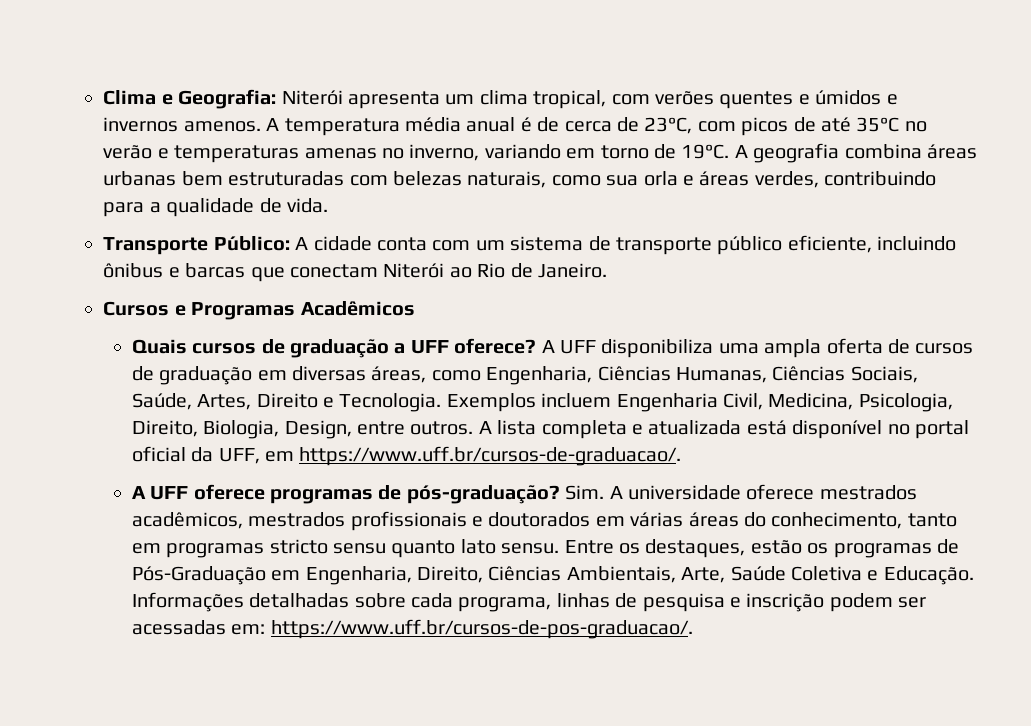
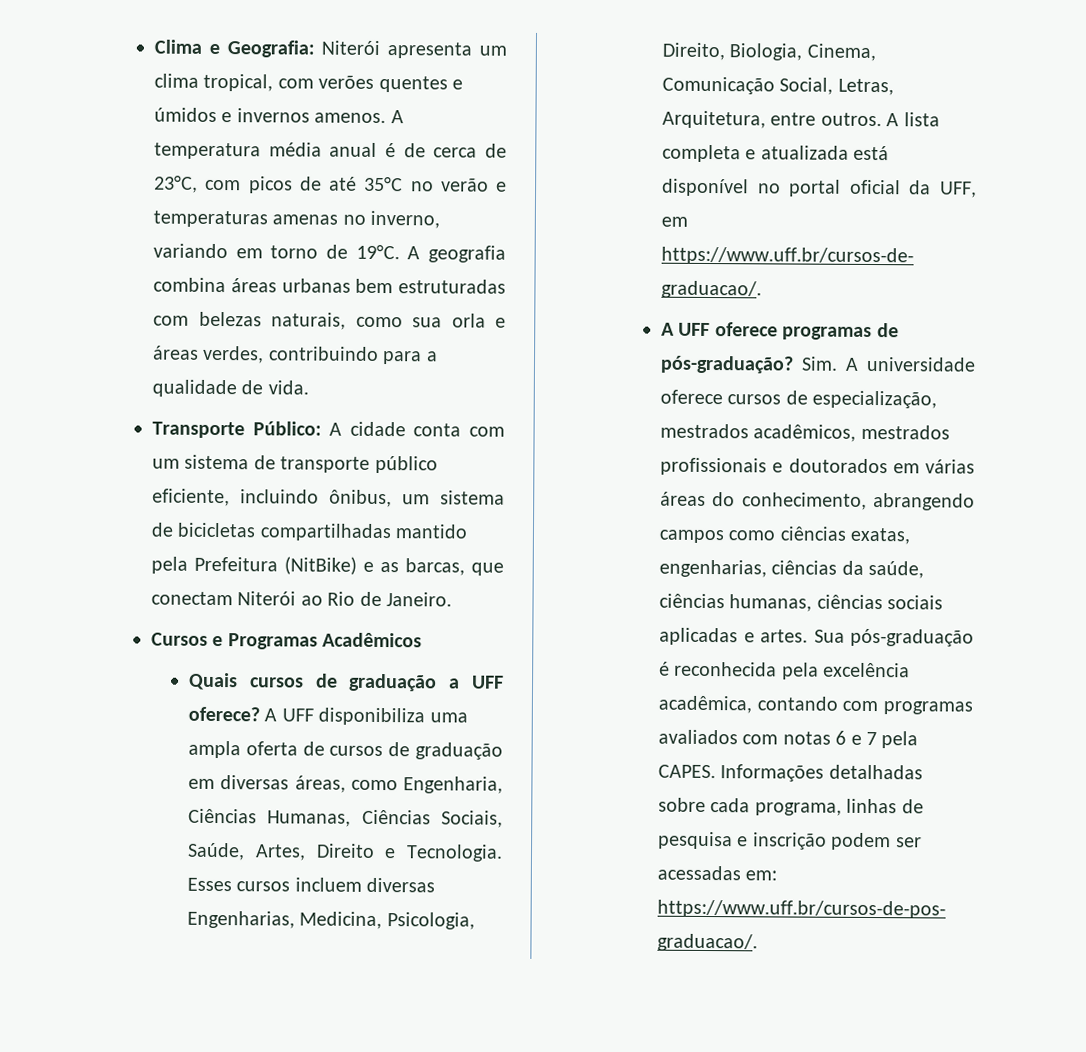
- Transporte Público: A cidade conta com um sistema de transporte público eficiente, incluindo ônibus e barcas que conectam Niterói ao Rio de Janeiro.
+ Transporte Público: A cidade conta com um sistema de transporte público eficiente, incluindo ônibus, um sistema de bicicletas compartilhadas mantido pela Prefeitura (NitBike) e as barcas, que conectam Niterói ao Rio de Janeiro.
- Exemplos incluem Engenharia Civil, Medicina, Psicologia, Direito, Biologia, Design, entre outros.
+ Esses cursos incluem diversas Engenharias, Medicina, Psicologia, Direito, Biologia, Cinema, Comunicação Social, Letras, Arquitetura, entre outros.
- Sim. A universidade oferece mestrados acadêmicos, mestrados profissionais e doutorados em várias áreas do conhecimento, tanto em programas stricto sensu quanto lato sensu. Entre os destaques, estão os programas de Pós-Graduação em Engenharia, Direito, Ciências Ambientais, Arte, Saúde Coletiva e Educação.
+ Sim. A universidade oferece cursos de especialização, mestrados acadêmicos, mestrados profissionais e doutorados em várias áreas do conhecimento, abrangendo campos como ciências exatas, engenharias, ciências da saúde, ciências humanas, ciências sociais aplicadas e artes. Sua pós-graduação é reconhecida pela excelência acadêmica, contando com programas avaliados com notas 6 e 7 pela CAPES.

